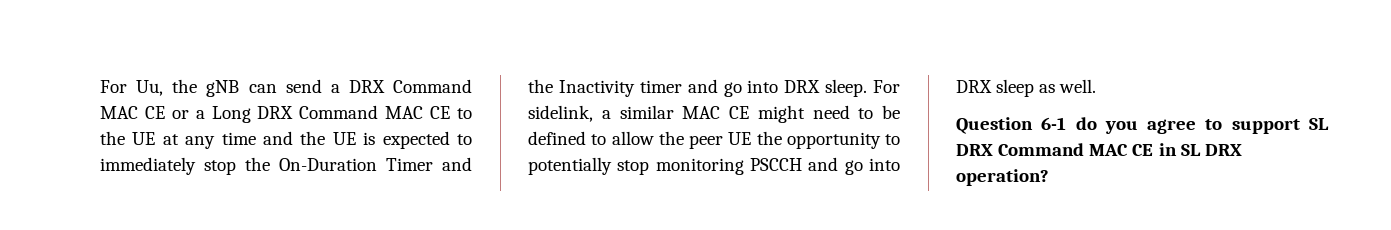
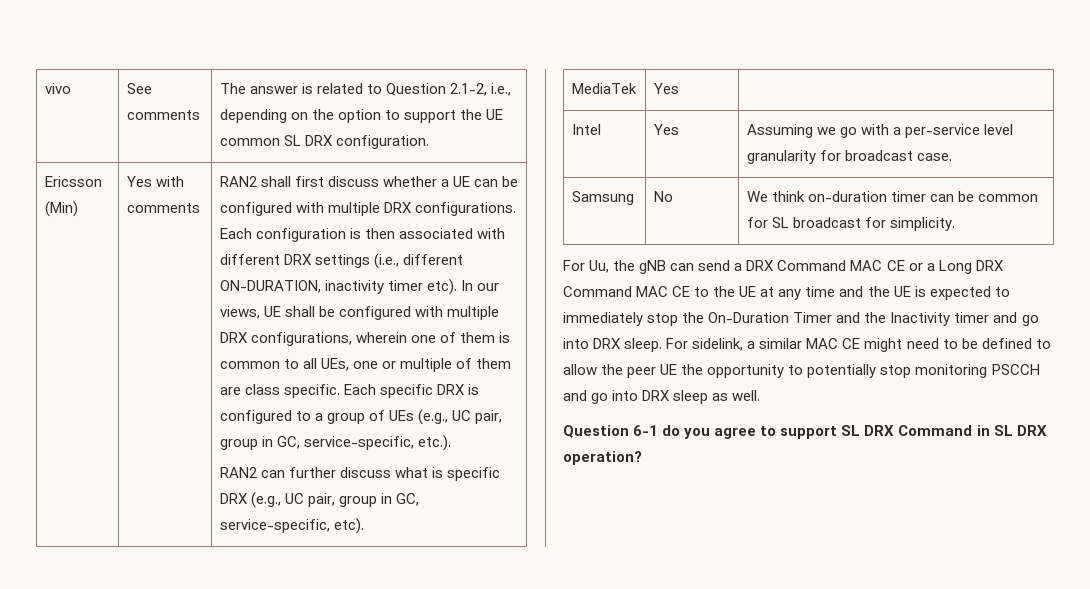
+ vivo | See comments | The answer is related to Question 2.1-2, i.e., depending on the option to support the UE common SL DRX configuration.
+ Ericsson (Min) | Yes with comments | RAN2 shall first discuss whether a UE can be configured with multiple DRX configurations. Each configuration is then associated with different DRX settings (i.e., different ON-DURATION, inactivity timer etc). In our views, UE shall be configured with multiple DRX configurations, wherein one of them is common to all UEs, one or multiple of them are class specific. Each specific DRX is configured to a group of UEs (e.g., UC pair, group in GC, service-specific, etc.).
+ RAN2 can further discuss what is specific DRX (e.g., UC pair, group in GC, service-specific, etc).
+ MediaTek | Yes |
+ Intel | Yes | Assuming we go with a per-service level granularity for broadcast case.
+ Samsung | No | We think on-duration timer can be common for SL broadcast for simplicity.
- Question 6-1 do you agree to support SL DRX Command MAC CE in SL DRX operation?
+ Question 6-1 do you agree to support SL DRX Command in SL DRX operation?

